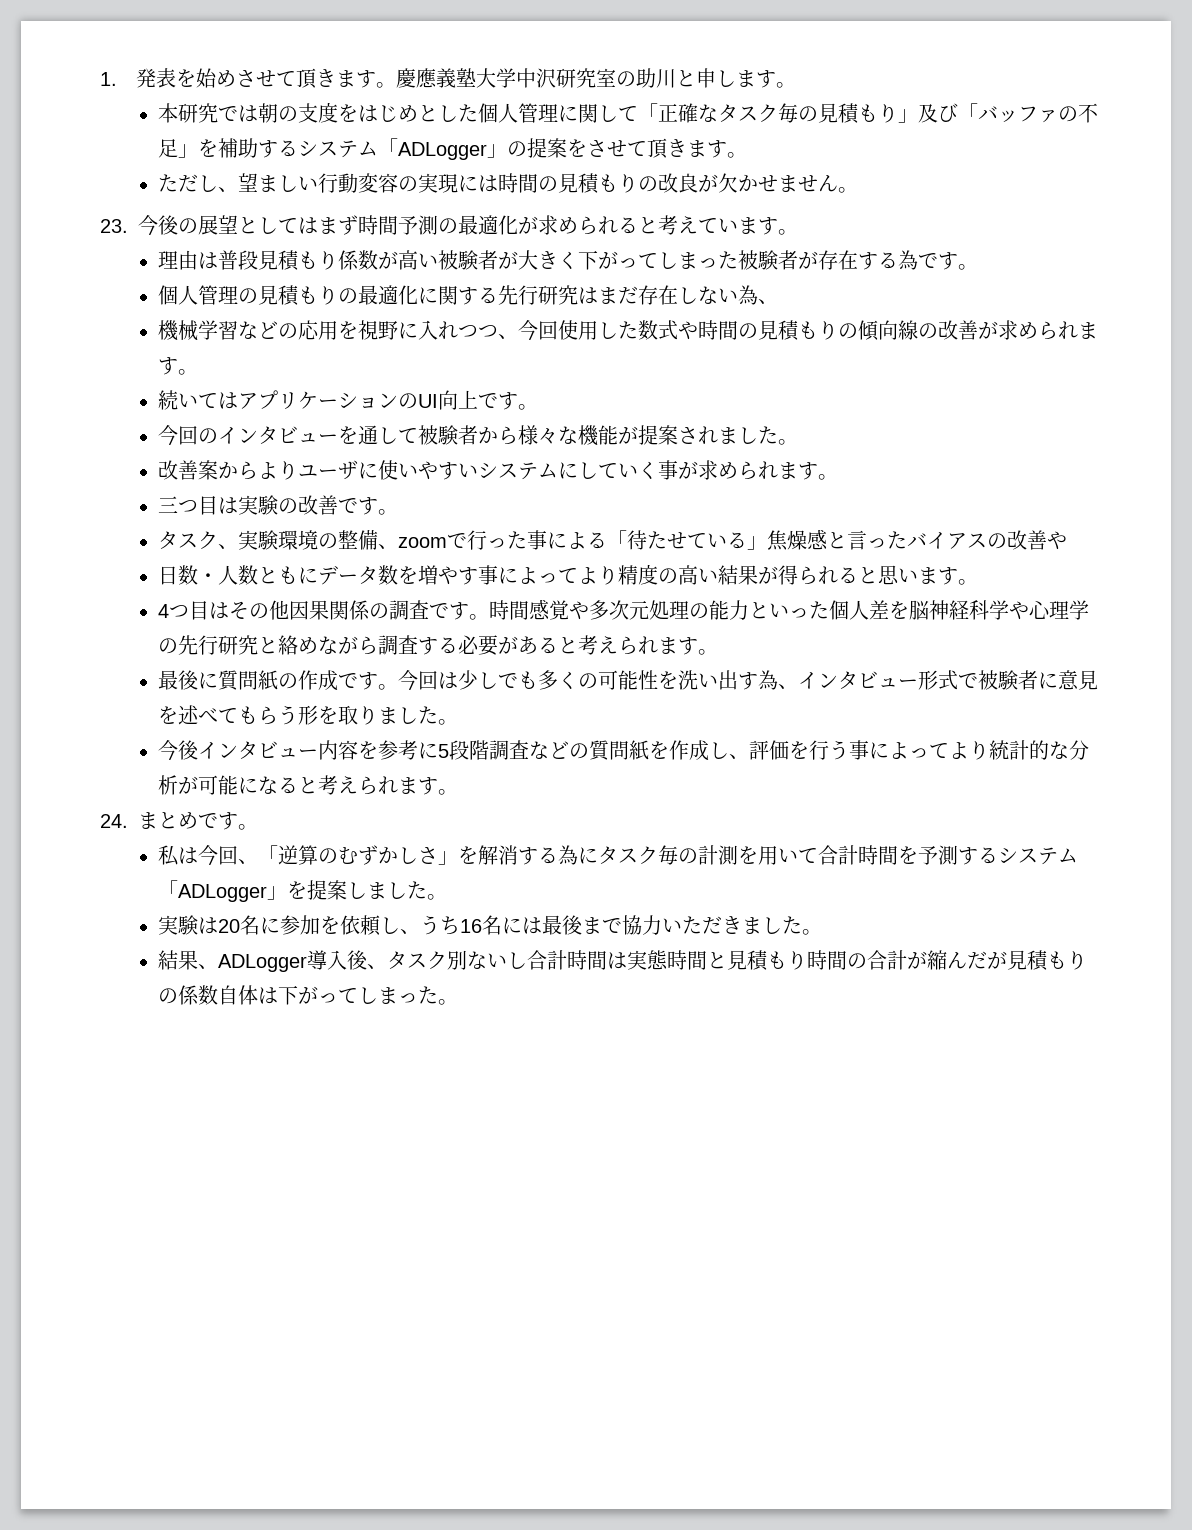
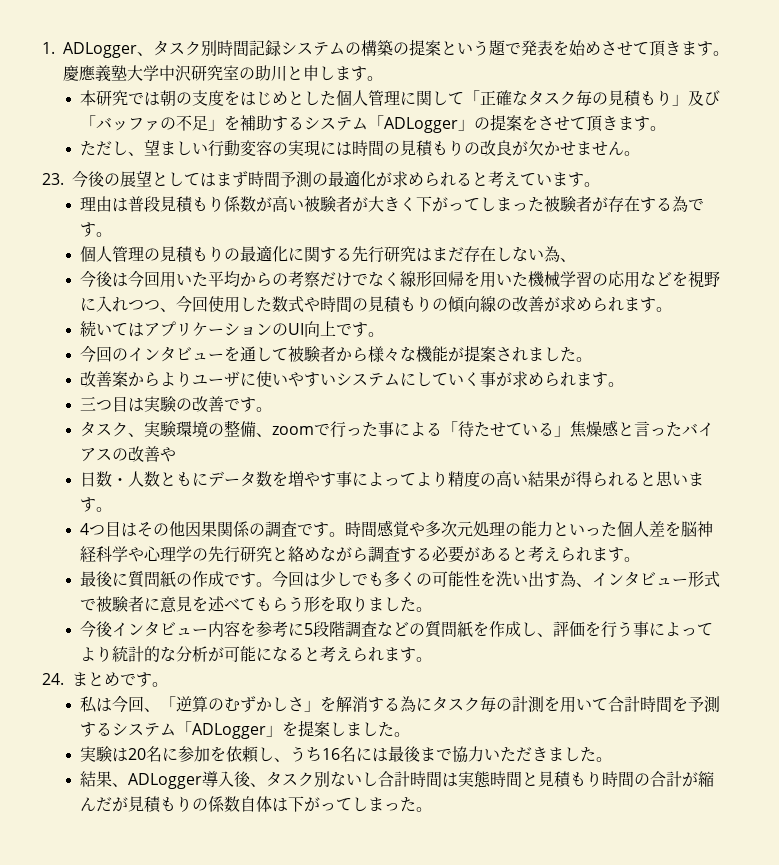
- 1.発表を始めさせて頂きます。
+ 1. ADLogger、タスク別時間記録システムの構築の提案という題で発表を始めさせて頂きます。
- 機械学習などの応用を視野に入れつつ、今回使用した数式や時間の見積もりの傾向線の改善が求められます。
+ 今後は今回用いた平均からの考察だけでなく線形回帰を用いた機械学習の応用などを視野に入れつつ、今回使用した数式や時間の見積もりの傾向線の改善が求められます。

